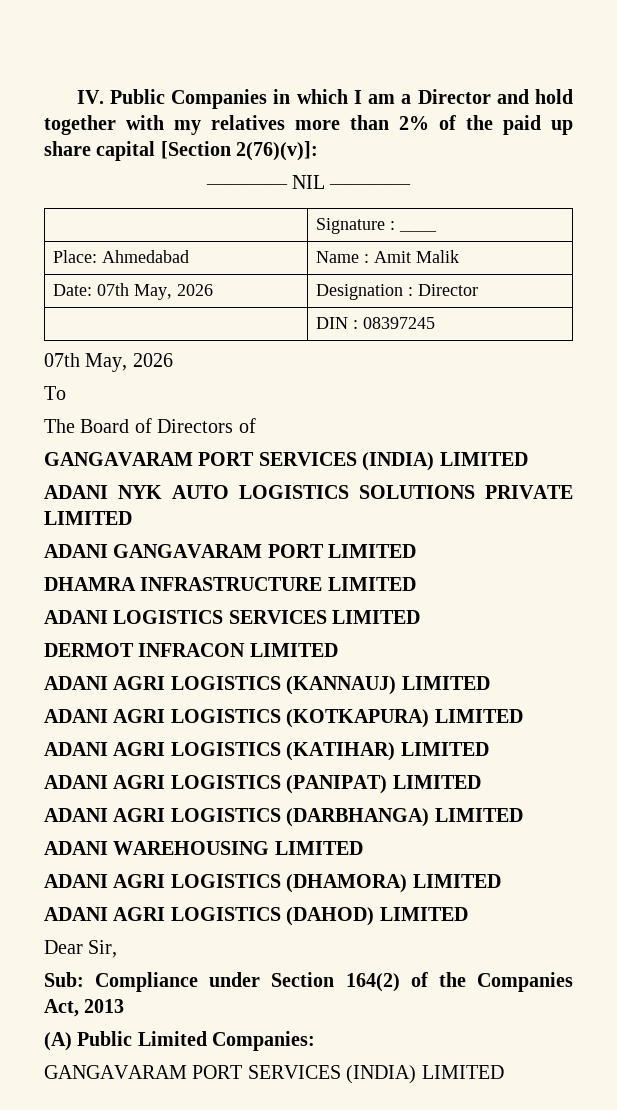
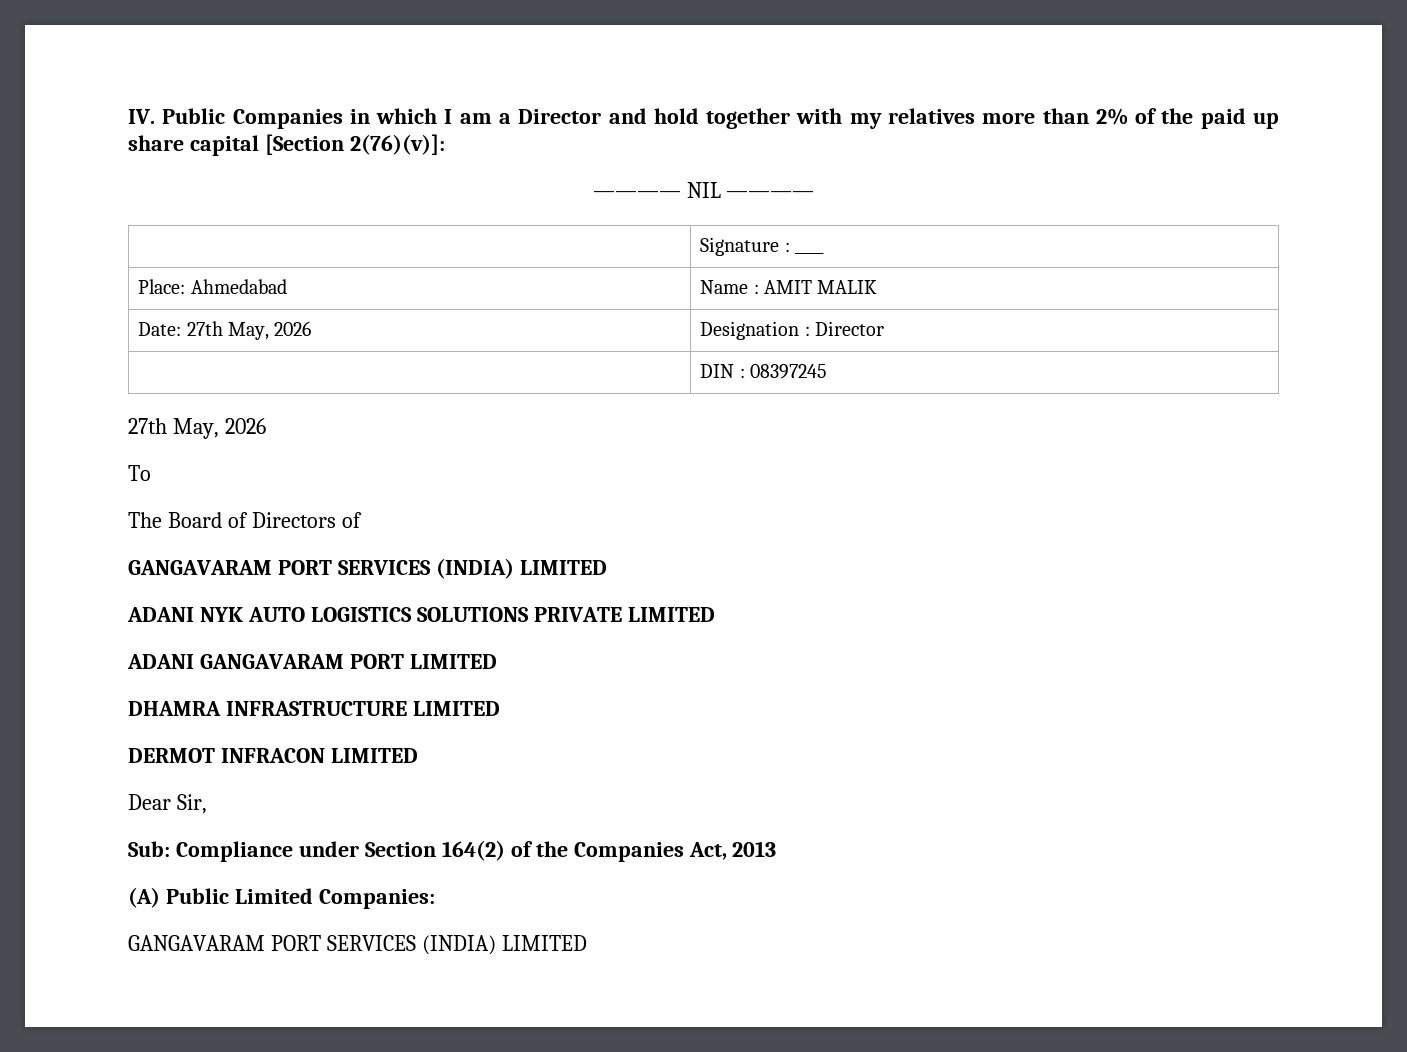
- Place: Ahmedabad | Name : Amit Malik
+ Place: Ahmedabad | Name : AMIT MALIK
- Date: 07th May, 2026 | Designation : Director
+ Date: 27th May, 2026 | Designation : Director
  | DIN : 08397245
- 07th May, 2026
+ 27th May, 2026
- ADANI LOGISTICS SERVICES LIMITED
- ADANI AGRI LOGISTICS (KANNAUJ) LIMITED
- ADANI AGRI LOGISTICS (KOTKAPURA) LIMITED
- ADANI AGRI LOGISTICS (KATIHAR) LIMITED
- ADANI AGRI LOGISTICS (PANIPAT) LIMITED
- ADANI AGRI LOGISTICS (DARBHANGA) LIMITED
- ADANI WAREHOUSING LIMITED
- ADANI AGRI LOGISTICS (DHAMORA) LIMITED
- ADANI AGRI LOGISTICS (DAHOD) LIMITED

